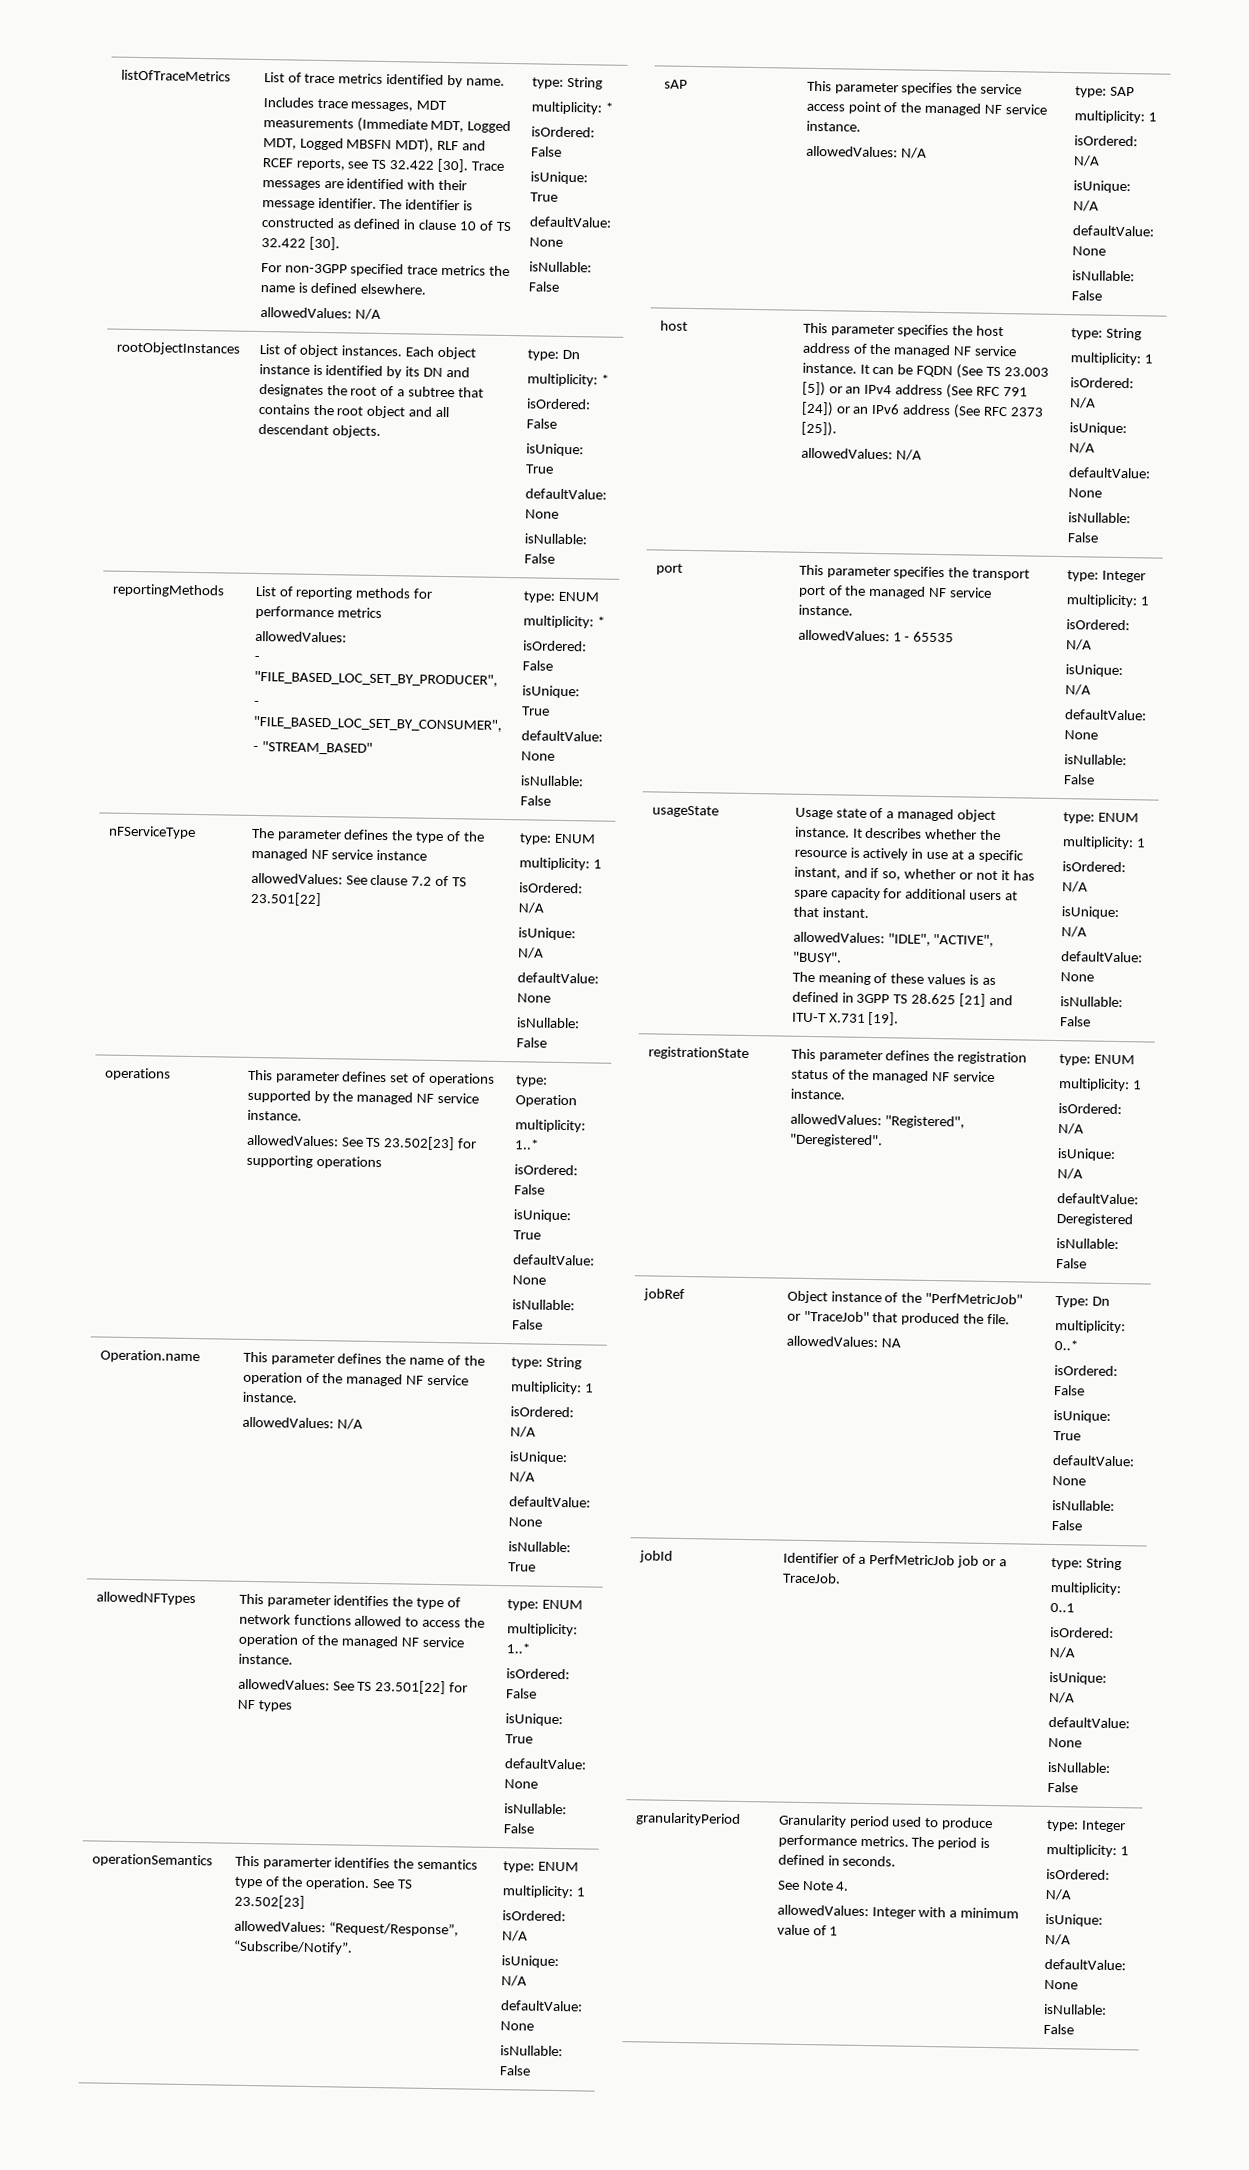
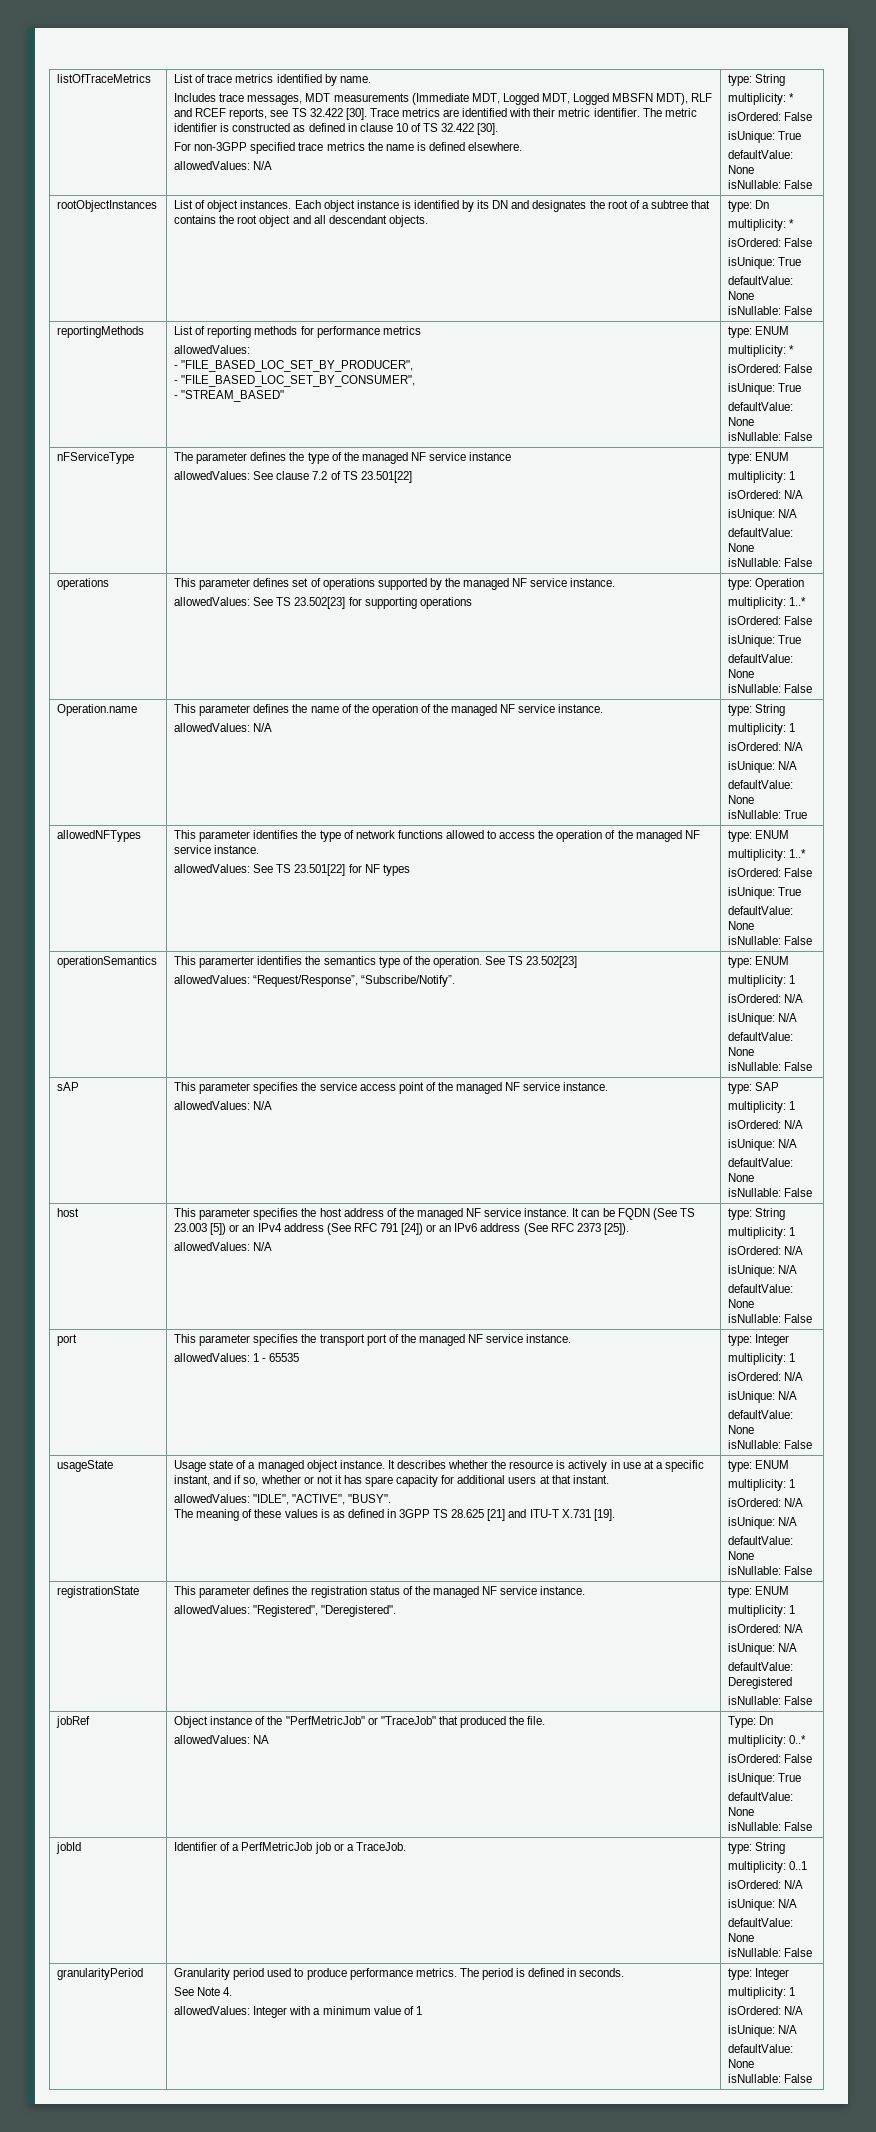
- Trace messages are identified with their message identifier.
+ Trace metrics are identified with their metric identifier.
- The identifier is constructed as defined in clause 10 of TS 32.422 [30].
+ The metric identifier is constructed as defined in clause 10 of TS 32.422 [30].

